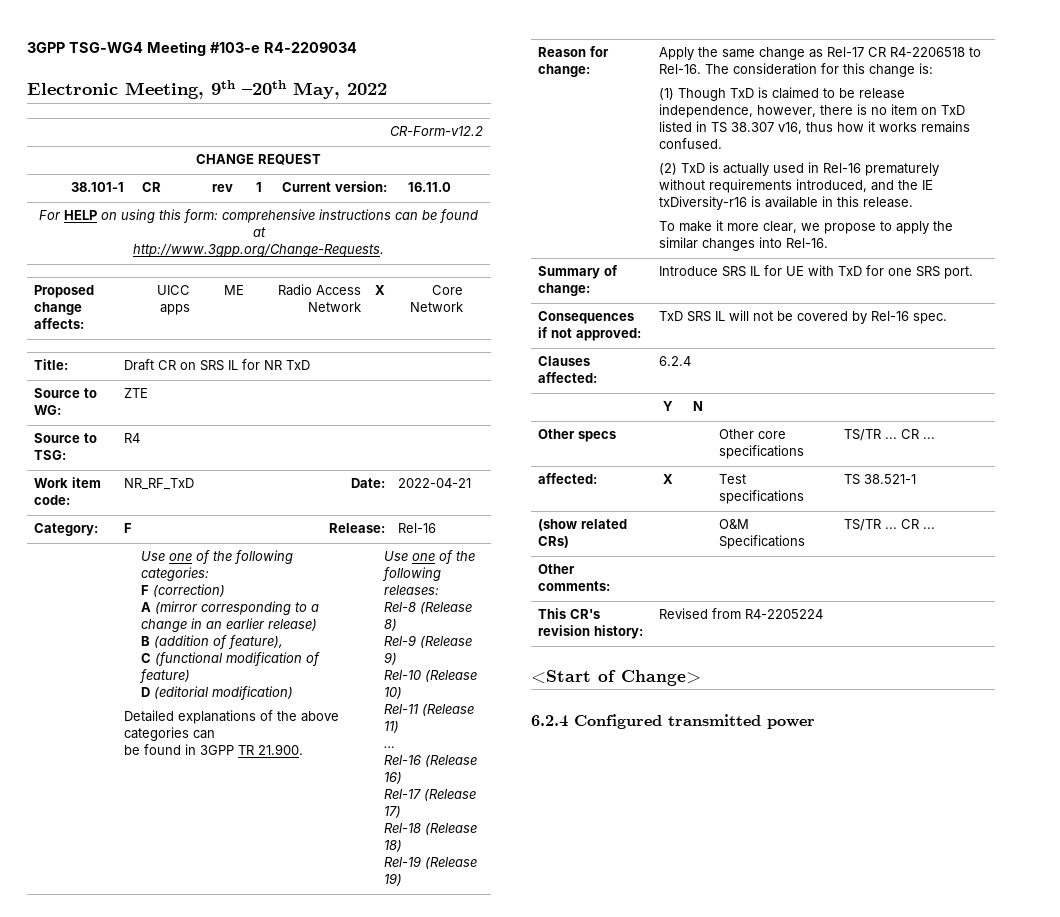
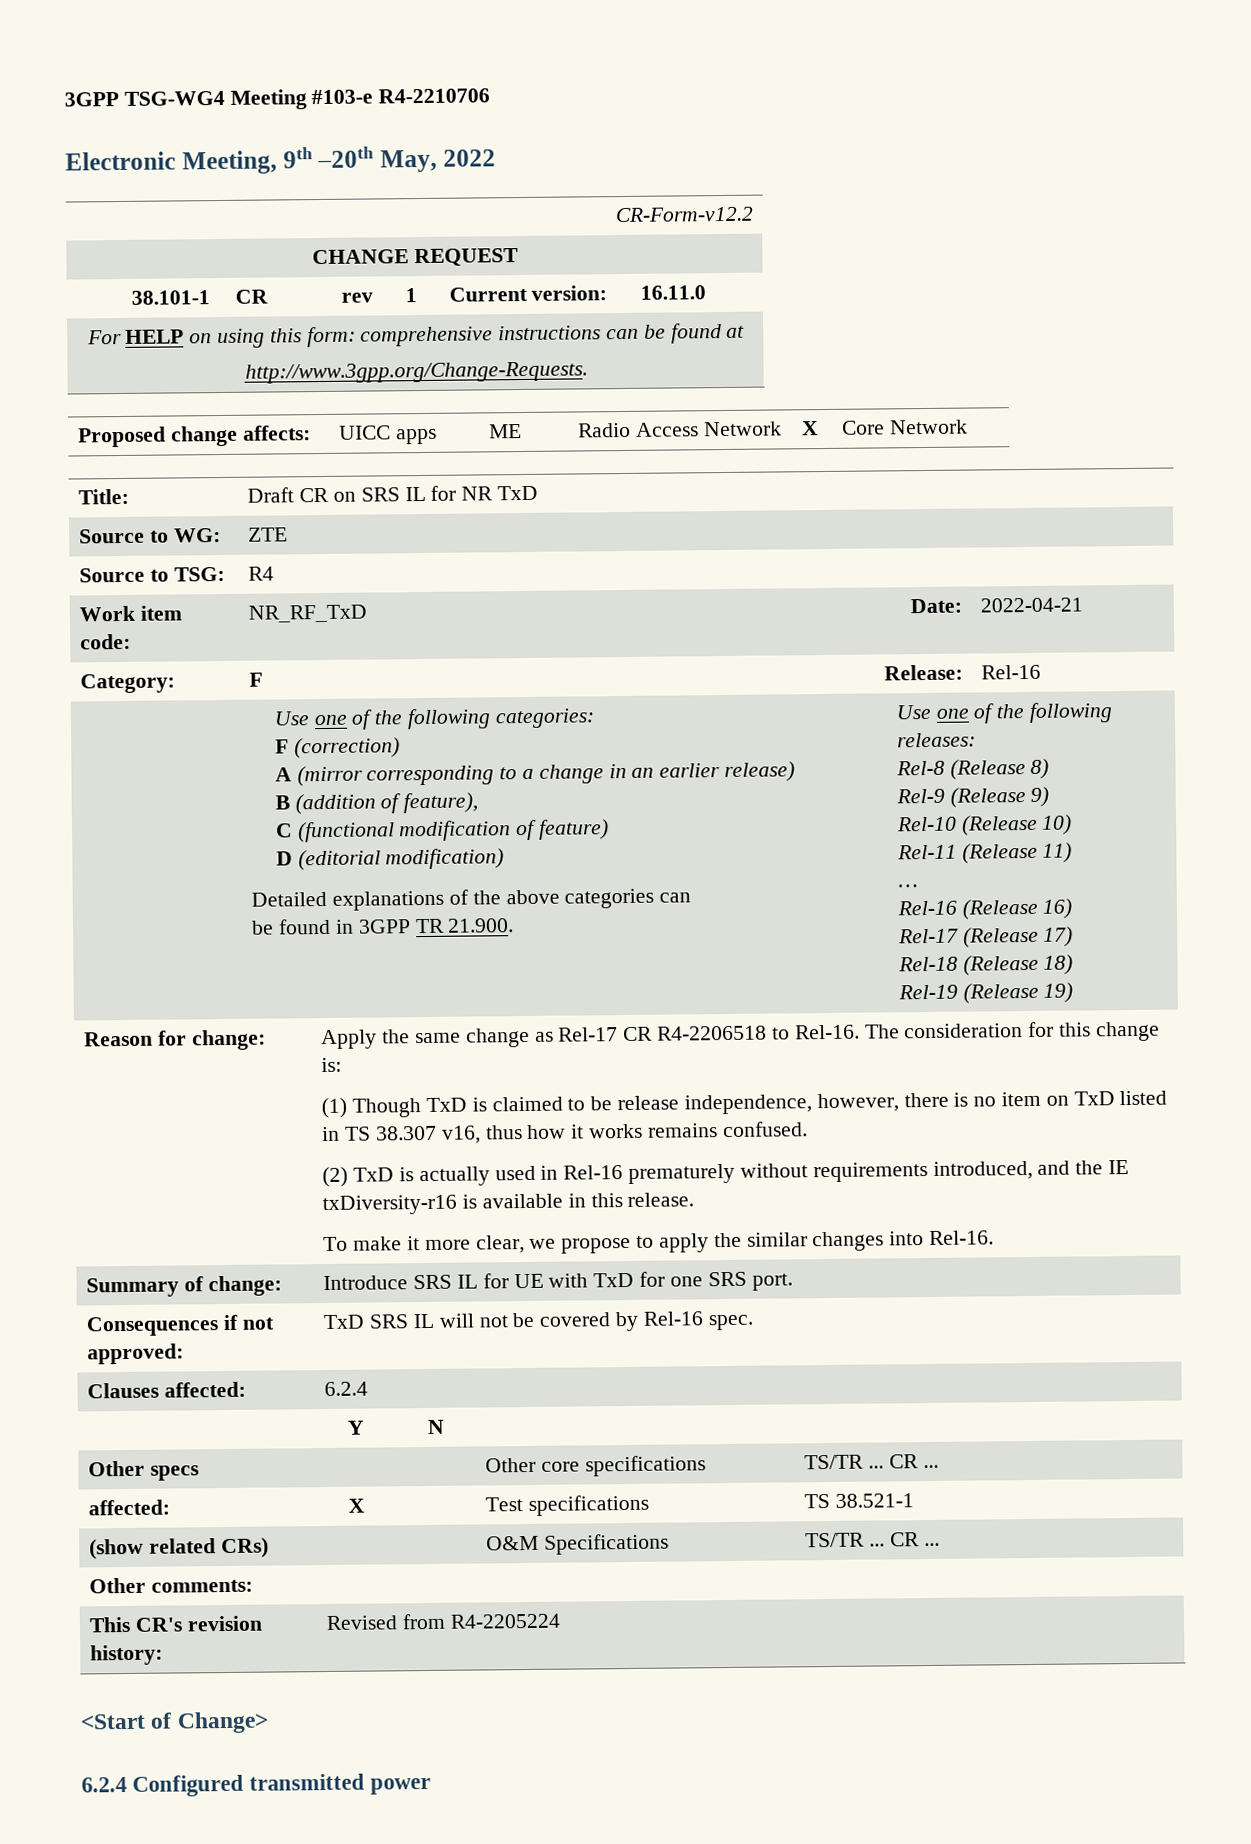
- 3GPP TSG-WG4 Meeting #103-e R4-2209034
+ 3GPP TSG-WG4 Meeting #103-e R4-2210706

